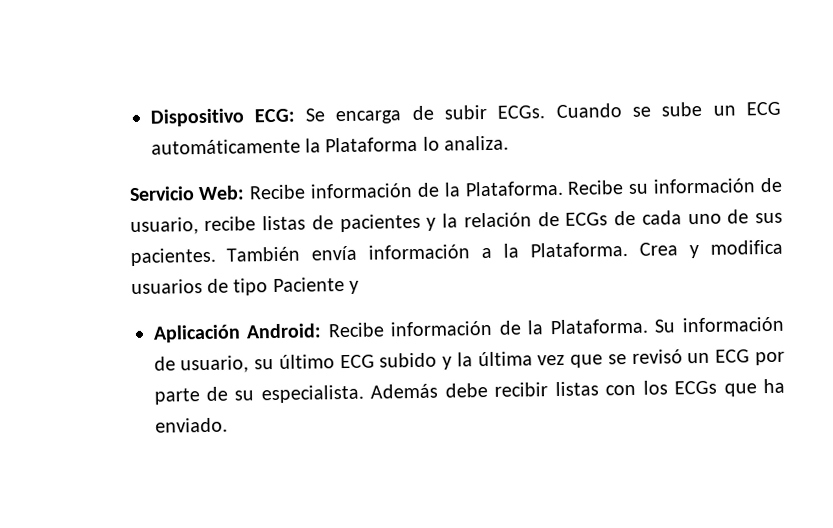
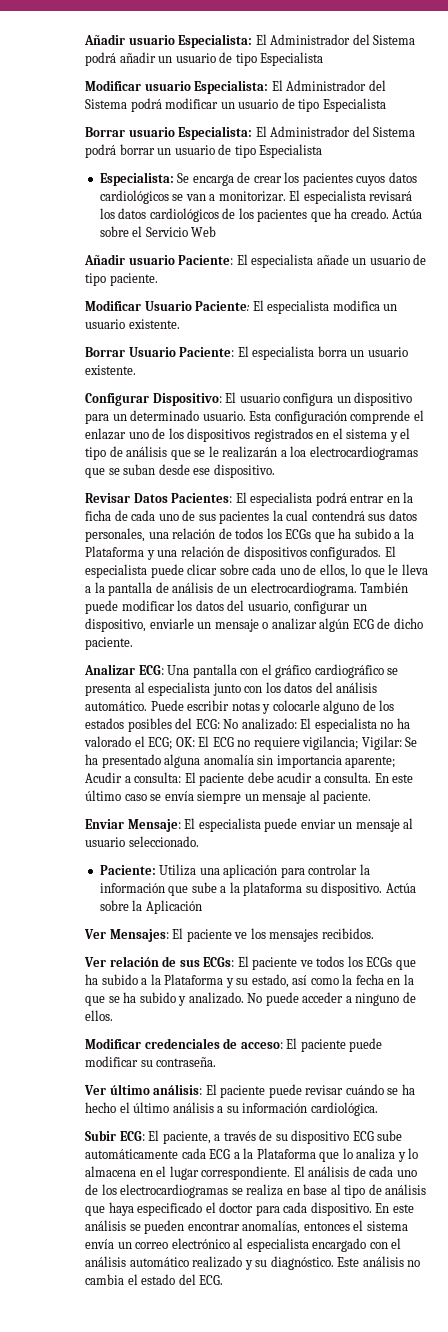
- Dispositivo ECG: Se encarga de subir ECGs. Cuando se sube un ECG automáticamente la Plataforma lo analiza.
- Servicio Web: Recibe información de la Plataforma. Recibe su información de usuario, recibe listas de pacientes y la relación de ECGs de cada uno de sus pacientes. También envía información a la Plataforma. Crea y modifica usuarios de tipo Paciente y
- Aplicación Android: Recibe información de la Plataforma. Su información de usuario, su último ECG subido y la última vez que se revisó un ECG por parte de su especialista. Además debe recibir listas con los ECGs que ha enviado.
+ Añadir usuario Especialista: El Administrador del Sistema podrá añadir un usuario de tipo Especialista
+ Modificar usuario Especialista: El Administrador del Sistema podrá modificar un usuario de tipo Especialista
+ Borrar usuario Especialista: El Administrador del Sistema podrá borrar un usuario de tipo Especialista
+ Especialista: Se encarga de crear los pacientes cuyos datos cardiológicos se van a monitorizar. El especialista revisará los datos cardiológicos de los pacientes que ha creado. Actúa sobre el Servicio Web
+ Añadir usuario Paciente: El especialista añade un usuario de tipo paciente.
+ Modificar Usuario Paciente: El especialista modifica un usuario existente.
+ Borrar Usuario Paciente: El especialista borra un usuario existente.
+ Configurar Dispositivo: El usuario configura un dispositivo para un determinado usuario. Esta configuración comprende el enlazar uno de los dispositivos registrados en el sistema y el tipo de análisis que se le realizarán a loa electrocardiogramas que se suban desde ese dispositivo.
+ Revisar Datos Pacientes: El especialista podrá entrar en la ficha de cada uno de sus pacientes la cual contendrá sus datos personales, una relación de todos los ECGs que ha subido a la Plataforma y una relación de dispositivos configurados. El especialista puede clicar sobre cada uno de ellos, lo que le lleva a la pantalla de análisis de un electrocardiograma. También puede modificar los datos del usuario, configurar un dispositivo, enviarle un mensaje o analizar algún ECG de dicho paciente.
+ Analizar ECG: Una pantalla con el gráfico cardiográfico se presenta al especialista junto con los datos del análisis automático. Puede escribir notas y colocarle alguno de los estados posibles del ECG: No analizado: El especialista no ha valorado el ECG; OK: El ECG no requiere vigilancia; Vigilar: Se ha presentado alguna anomalía sin importancia aparente; Acudir a consulta: El paciente debe acudir a consulta. En este último caso se envía siempre un mensaje al paciente.
+ Enviar Mensaje: El especialista puede enviar un mensaje al usuario seleccionado.
+ Paciente: Utiliza una aplicación para controlar la información que sube a la plataforma su dispositivo. Actúa sobre la Aplicación
+ Ver Mensajes: El paciente ve los mensajes recibidos.
+ Ver relación de sus ECGs: El paciente ve todos los ECGs que ha subido a la Plataforma y su estado, así como la fecha en la que se ha subido y analizado. No puede acceder a ninguno de ellos.
+ Modificar credenciales de acceso: El paciente puede modificar su contraseña.
+ Ver último análisis: El paciente puede revisar cuándo se ha hecho el último análisis a su información cardiológica.
+ Subir ECG: El paciente, a través de su dispositivo ECG sube automáticamente cada ECG a la Plataforma que lo analiza y lo almacena en el lugar correspondiente. El análisis de cada uno de los electrocardiogramas se realiza en base al tipo de análisis que haya especificado el doctor para cada dispositivo. En este análisis se pueden encontrar anomalías, entonces el sistema envía un correo electrónico al especialista encargado con el análisis automático realizado y su diagnóstico. Este análisis no cambia el estado del ECG.

